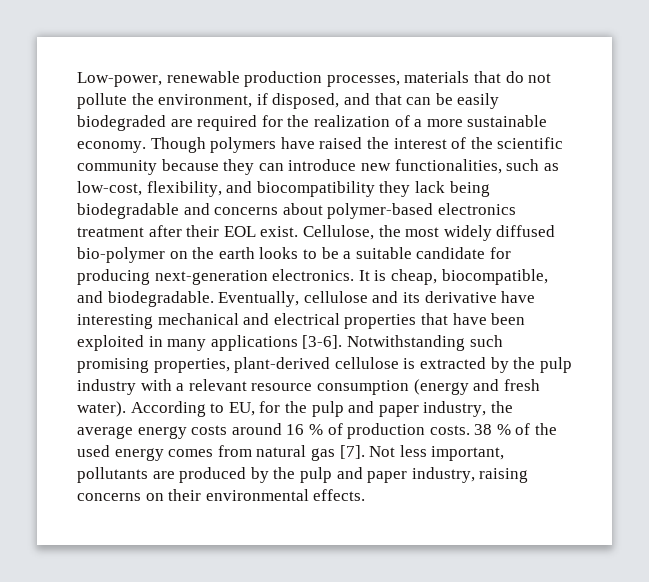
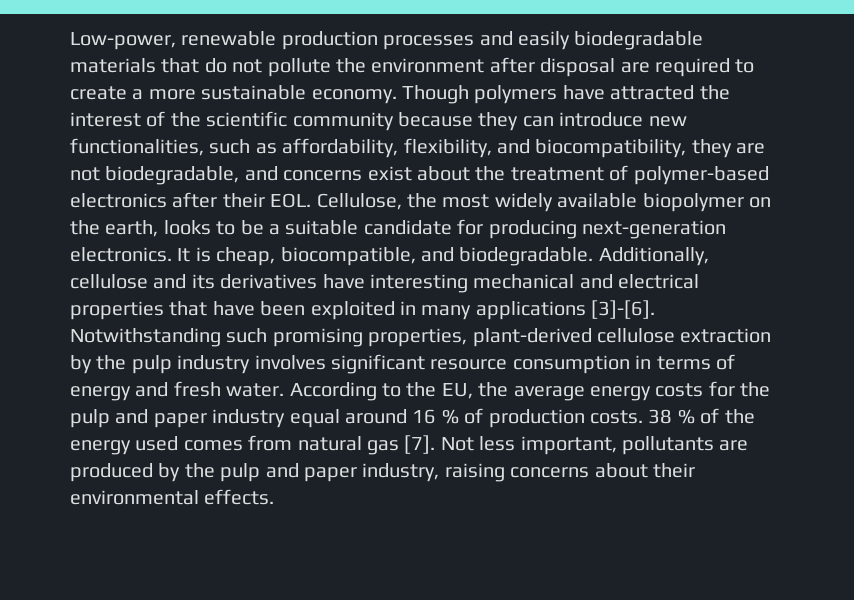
- Low-power, renewable production processes, materials that do not pollute the environment, if disposed, and that can be easily biodegraded are required for the realization of a more sustainable economy.
+ Low-power, renewable production processes and easily biodegradable materials that do not pollute the environment after disposal are required to create a more sustainable economy.
- Though polymers have raised the interest of the scientific community because they can introduce new functionalities, such as low-cost, flexibility, and biocompatibility they lack being biodegradable and concerns about polymer-based electronics treatment after their EOL exist. Cellulose, the most widely diffused bio-polymer on the earth looks to be a suitable candidate for producing next-generation electronics.
+ Though polymers have attracted the interest of the scientific community because they can introduce new functionalities, such as affordability, flexibility, and biocompatibility, they are not biodegradable, and concerns exist about the treatment of polymer-based electronics after their EOL. Cellulose, the most widely available biopolymer on the earth, looks to be a suitable candidate for producing next-generation electronics.
- Eventually, cellulose and its derivative have interesting mechanical and electrical properties that have been exploited in many applications [3-6].
+ Additionally, cellulose and its derivatives have interesting mechanical and electrical properties that have been exploited in many applications [3]-[6].
- Notwithstanding such promising properties, plant-derived cellulose is extracted by the pulp industry with a relevant resource consumption (energy and fresh water).
+ Notwithstanding such promising properties, plant-derived cellulose extraction by the pulp industry involves significant resource consumption in terms of energy and fresh water.
- According to EU, for the pulp and paper industry, the average energy costs around 16 % of production costs.
+ According to the EU, the average energy costs for the pulp and paper industry equal around 16 % of production costs.
- 38 % of the used energy comes from natural gas [7].
+ 38 % of the energy used comes from natural gas [7].
- Not less important, pollutants are produced by the pulp and paper industry, raising concerns on their environmental effects.
+ Not less important, pollutants are produced by the pulp and paper industry, raising concerns about their environmental effects.

